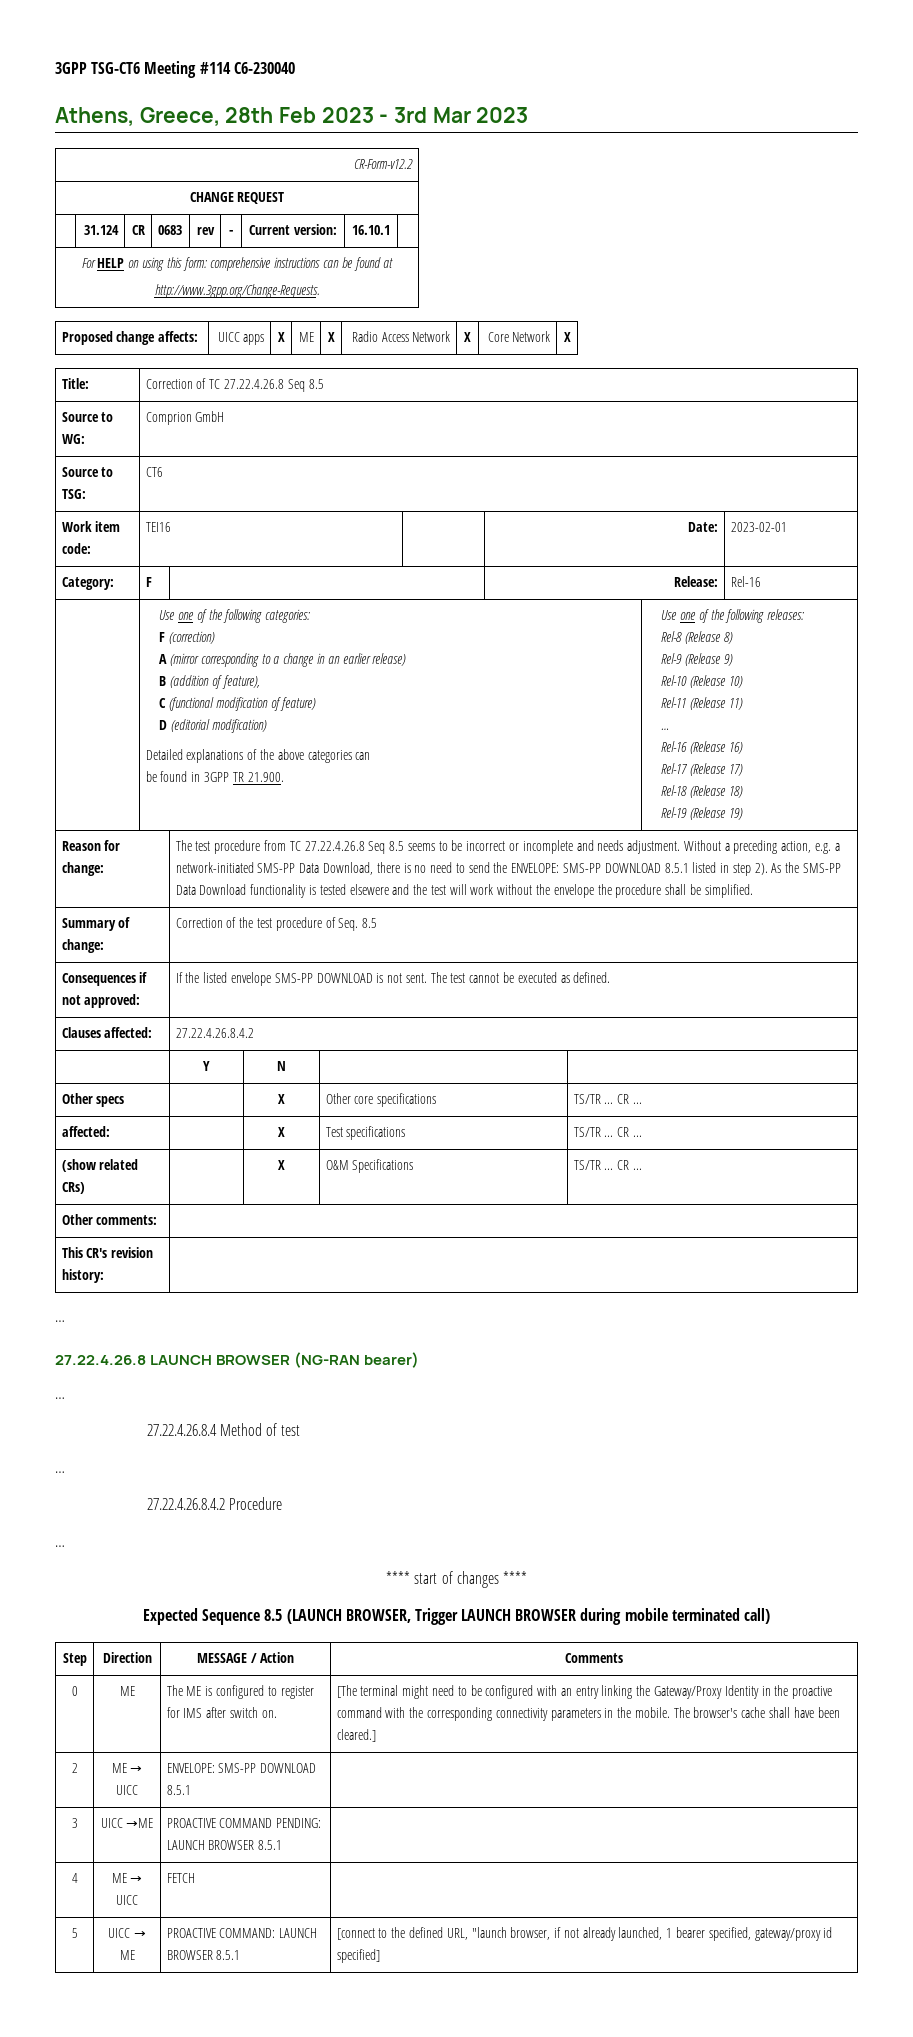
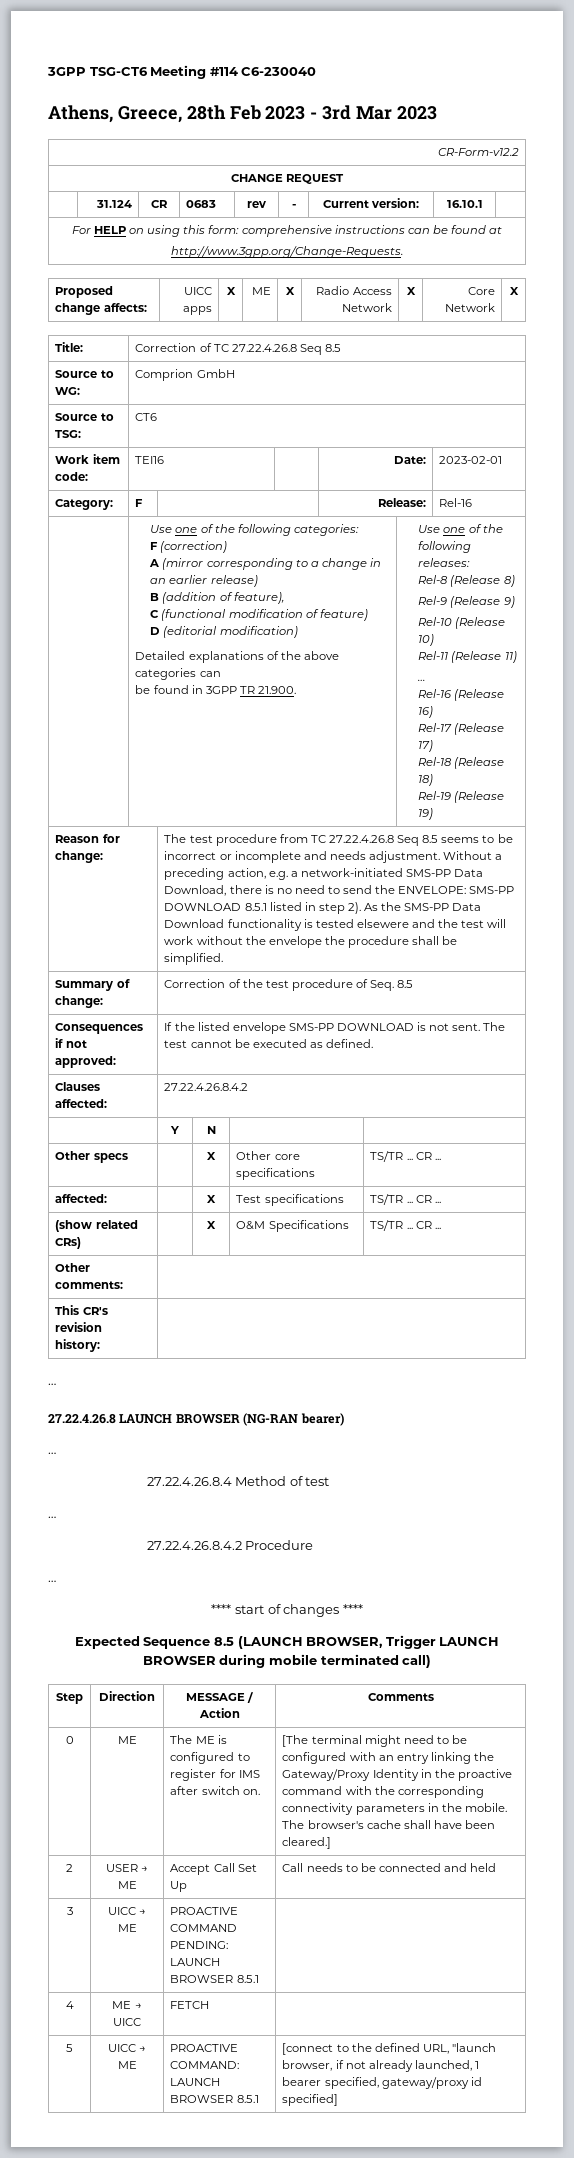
- 2 | ME → UICC | ENVELOPE: SMS-PP DOWNLOAD 8.5.1 |
+ 2 | USER → ME | Accept Call Set Up | Call needs to be connected and held
- 3 | UICC →ME | PROACTIVE COMMAND PENDING: LAUNCH BROWSER 8.5.1 |
+ 3 | UICC → ME | PROACTIVE COMMAND PENDING: LAUNCH BROWSER 8.5.1 |

